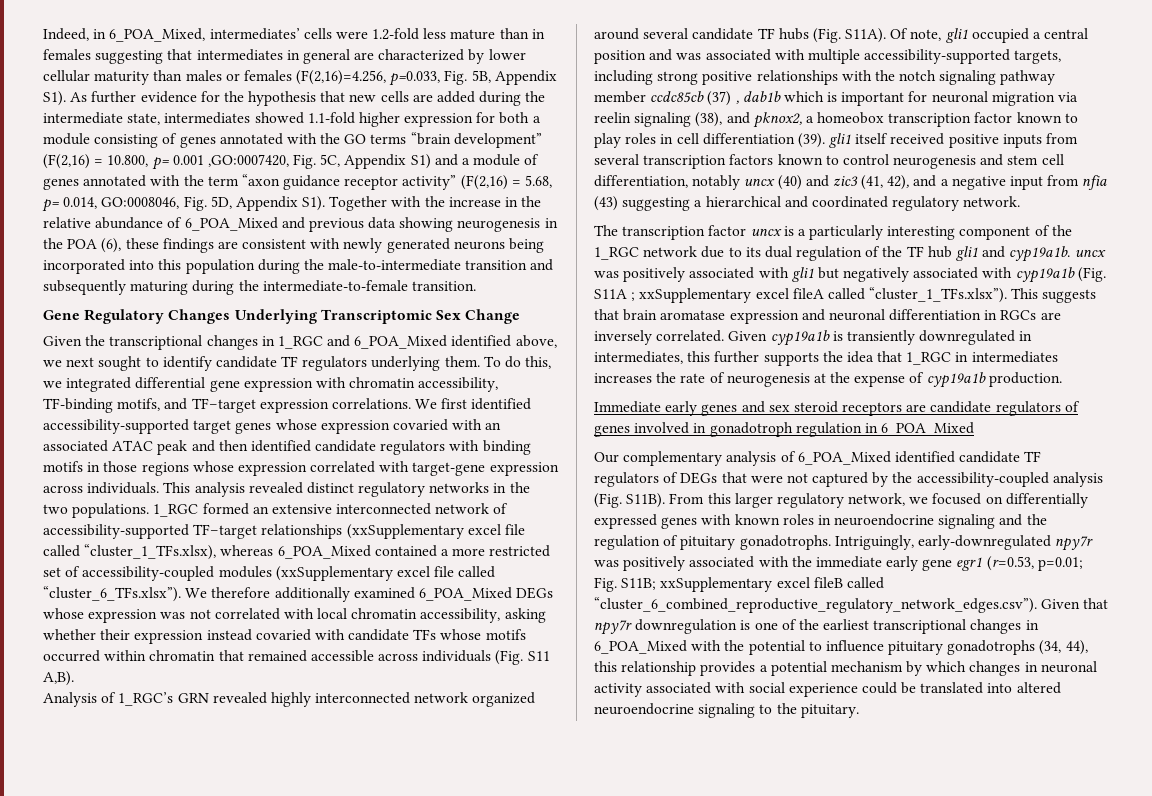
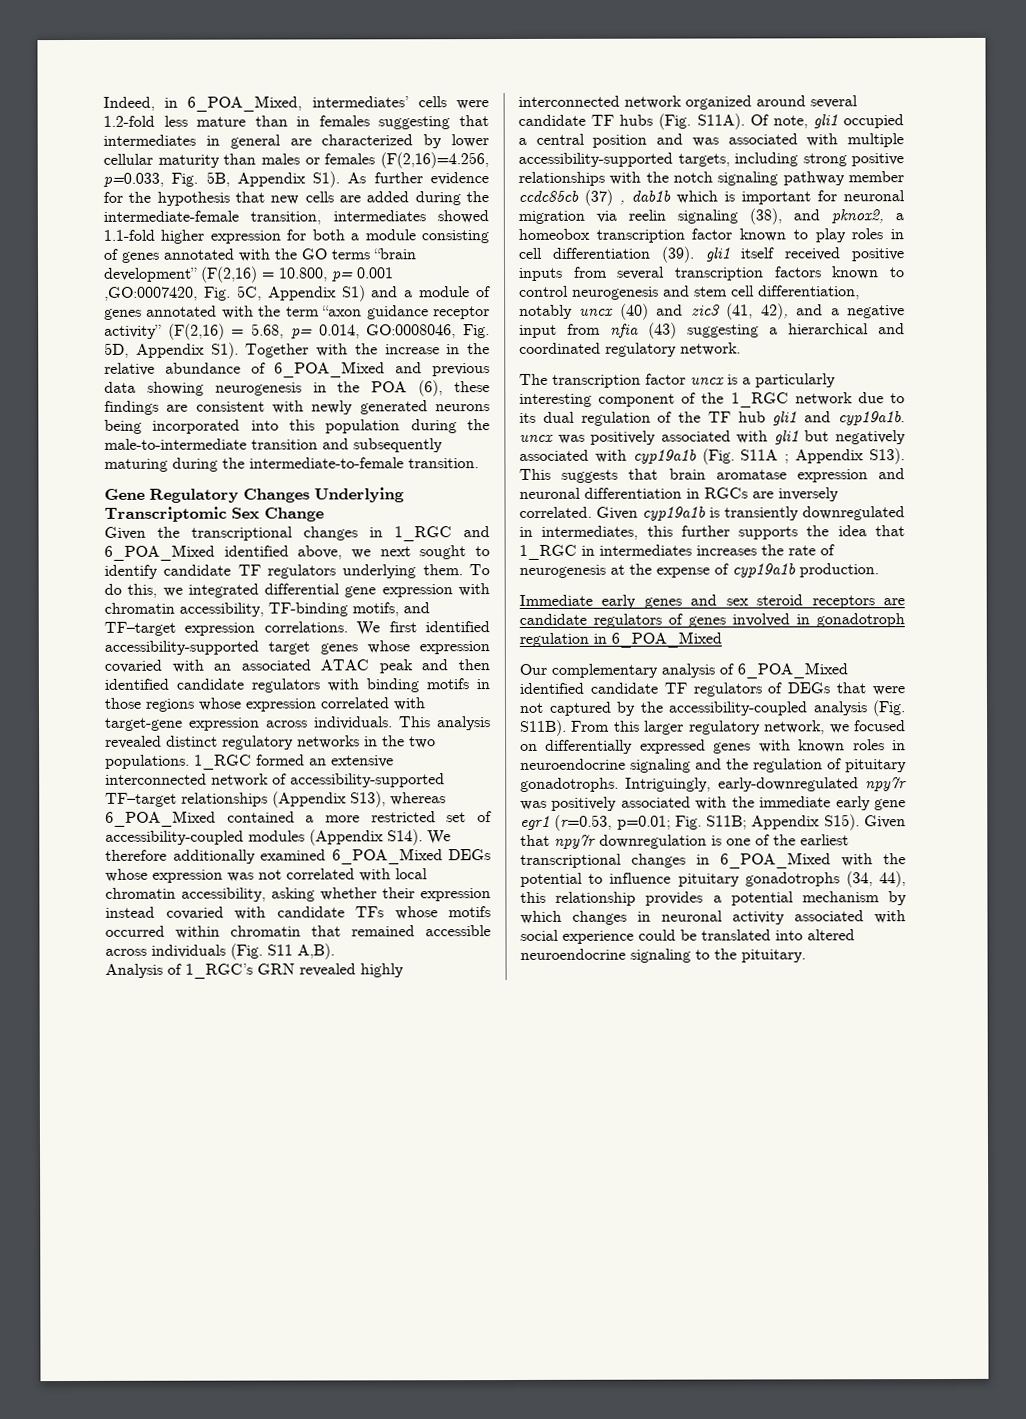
- Indeed, in 6_POA_Mixed, intermediates’ cells were 1.2-fold less mature than in females suggesting that intermediates in general are characterized by lower cellular maturity than males or females (F(2,16)=4.256, p=0.033, Fig. 5B, Appendix S1). As further evidence for the hypothesis that new cells are added during the intermediate state, intermediates showed 1.1-fold higher expression for both a module consisting of genes annotated with the GO terms “brain development” (F(2,16) = 10.800, p= 0.001 ,GO:0007420, Fig. 5C, Appendix S1) and a module of genes annotated with the term “axon guidance receptor activity” (F(2,16) = 5.68, p= 0.014, GO:0008046, Fig. 5D, Appendix S1). Together with the increase in the relative abundance of 6_POA_Mixed and previous data showing neurogenesis in the POA (6), these findings are consistent with newly generated neurons being incorporated into this population during the male-to-intermediate transition and subsequently maturing during the intermediate-to-female transition.
+ Indeed, in 6_POA_Mixed, intermediates’ cells were 1.2-fold less mature than in females suggesting that intermediates in general are characterized by lower cellular maturity than males or females (F(2,16)=4.256, p=0.033, Fig. 5B, Appendix S1). As further evidence for the hypothesis that new cells are added during the intermediate-female transition, intermediates showed 1.1-fold higher expression for both a module consisting of genes annotated with the GO terms “brain development” (F(2,16) = 10.800, p= 0.001 ,GO:0007420, Fig. 5C, Appendix S1) and a module of genes annotated with the term “axon guidance receptor activity” (F(2,16) = 5.68, p= 0.014, GO:0008046, Fig. 5D, Appendix S1). Together with the increase in the relative abundance of 6_POA_Mixed and previous data showing neurogenesis in the POA (6), these findings are consistent with newly generated neurons being incorporated into this population during the male-to-intermediate transition and subsequently maturing during the intermediate-to-female transition.
- 1_RGC formed an extensive interconnected network of accessibility-supported TF–target relationships (xxSupplementary excel file called “cluster_1_TFs.xlsx), whereas 6_POA_Mixed contained a more restricted set of accessibility-coupled modules (xxSupplementary excel file called “cluster_6_TFs.xlsx”). We therefore additionally examined 6_POA_Mixed DEGs whose expression was not correlated with local chromatin accessibility, asking whether their expression instead covaried with candidate TFs whose motifs occurred within chromatin that remained accessible across individuals (Fig. S11 A,B).
+ 1_RGC formed an extensive interconnected network of accessibility-supported TF–target relationships (Appendix S13), whereas 6_POA_Mixed contained a more restricted set of accessibility-coupled modules (Appendix S14). We therefore additionally examined 6_POA_Mixed DEGs whose expression was not correlated with local chromatin accessibility, asking whether their expression instead covaried with candidate TFs whose motifs occurred within chromatin that remained accessible across individuals (Fig. S11 A,B).
- The transcription factor uncx is a particularly interesting component of the 1_RGC network due to its dual regulation of the TF hub gli1 and cyp19a1b. uncx was positively associated with gli1 but negatively associated with cyp19a1b (Fig. S11A ; xxSupplementary excel fileA called “cluster_1_TFs.xlsx”). This suggests that brain aromatase expression and neuronal differentiation in RGCs are inversely correlated.
+ The transcription factor uncx is a particularly interesting component of the 1_RGC network due to its dual regulation of the TF hub gli1 and cyp19a1b. uncx was positively associated with gli1 but negatively associated with cyp19a1b (Fig. S11A ; Appendix S13). This suggests that brain aromatase expression and neuronal differentiation in RGCs are inversely correlated.
- xxSupplementary excel fileB called “cluster_6_combined_reproductive_regulatory_network_edges.csv”). Given that npy7r downregulation is one of the earliest transcriptional changes in 6_POA_Mixed with the potential to influence pituitary gonadotrophs (34, 44), this relationship provides a potential mechanism by which changes in neuronal activity associated with social experience could be translated into altered neuroendocrine signaling to the pituitary.
+ Appendix S15). Given that npy7r downregulation is one of the earliest transcriptional changes in 6_POA_Mixed with the potential to influence pituitary gonadotrophs (34, 44), this relationship provides a potential mechanism by which changes in neuronal activity associated with social experience could be translated into altered neuroendocrine signaling to the pituitary.

